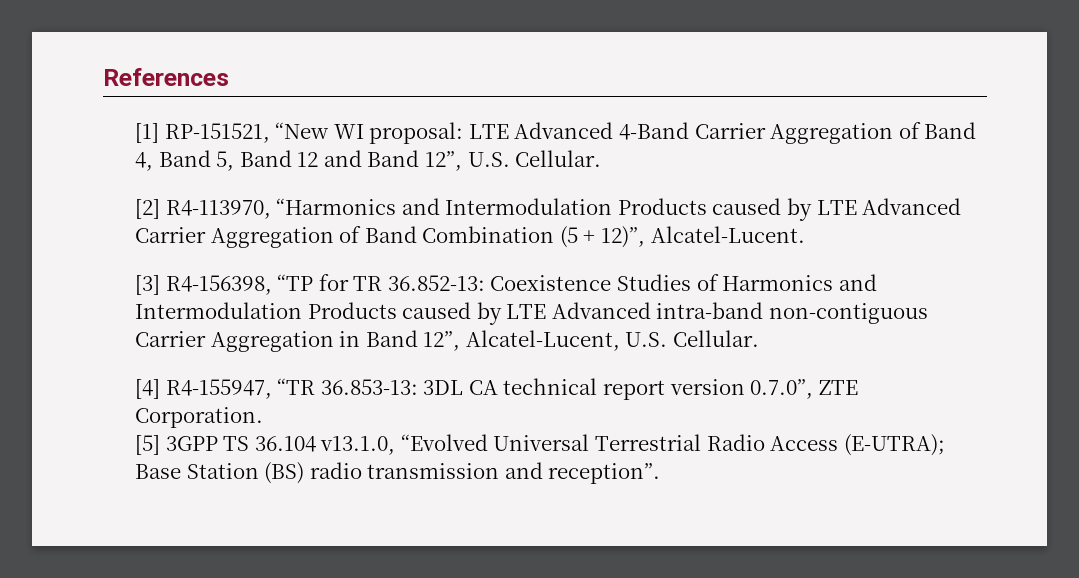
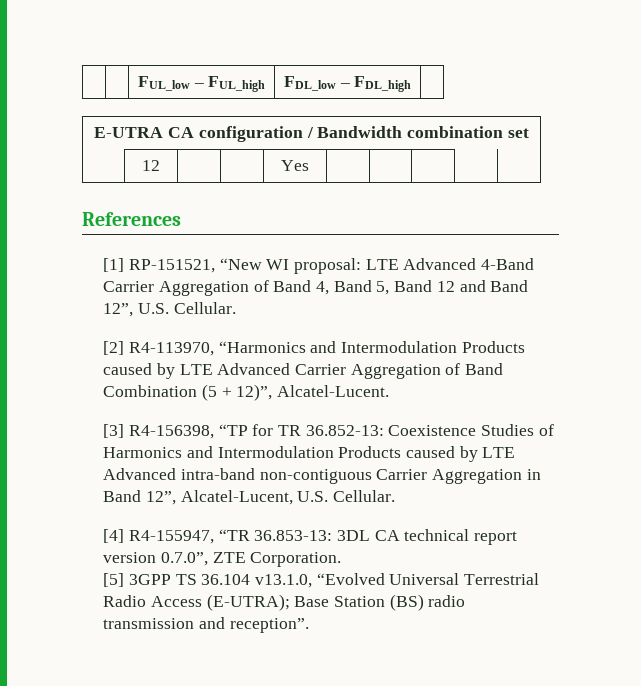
+ | | FUL_low – FUL_high | FDL_low – FDL_high |
+ E-UTRA CA configuration / Bandwidth combination set
+ | 12 | | | Yes | | | | |

